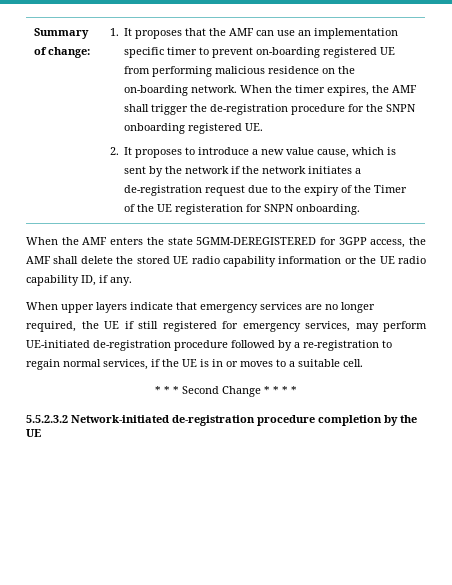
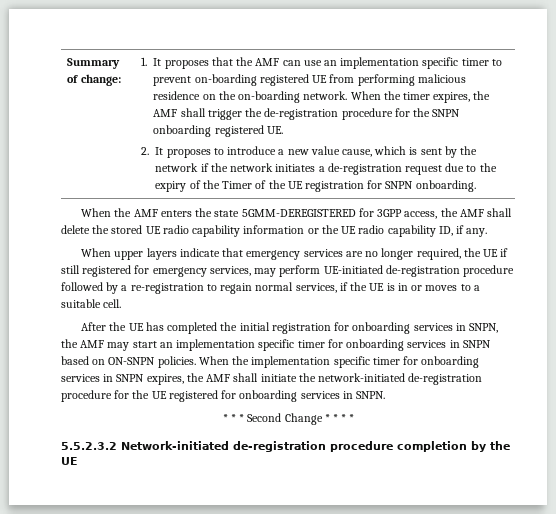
- 2. It proposes to introduce a new value cause, which is sent by the network if the network initiates a de-registration request due to the expiry of the Timer of the UE registeration for SNPN onboarding.
+ 2. It proposes to introduce a new value cause, which is sent by the network if the network initiates a de-registration request due to the expiry of the Timer of the UE registration for SNPN onboarding.
+ After the UE has completed the initial registration for onboarding services in SNPN, the AMF may start an implementation specific timer for onboarding services in SNPN based on ON-SNPN policies. When the implementation specific timer for onboarding services in SNPN expires, the AMF shall initiate the network-initiated de-registration procedure for the UE registered for onboarding services in SNPN.

